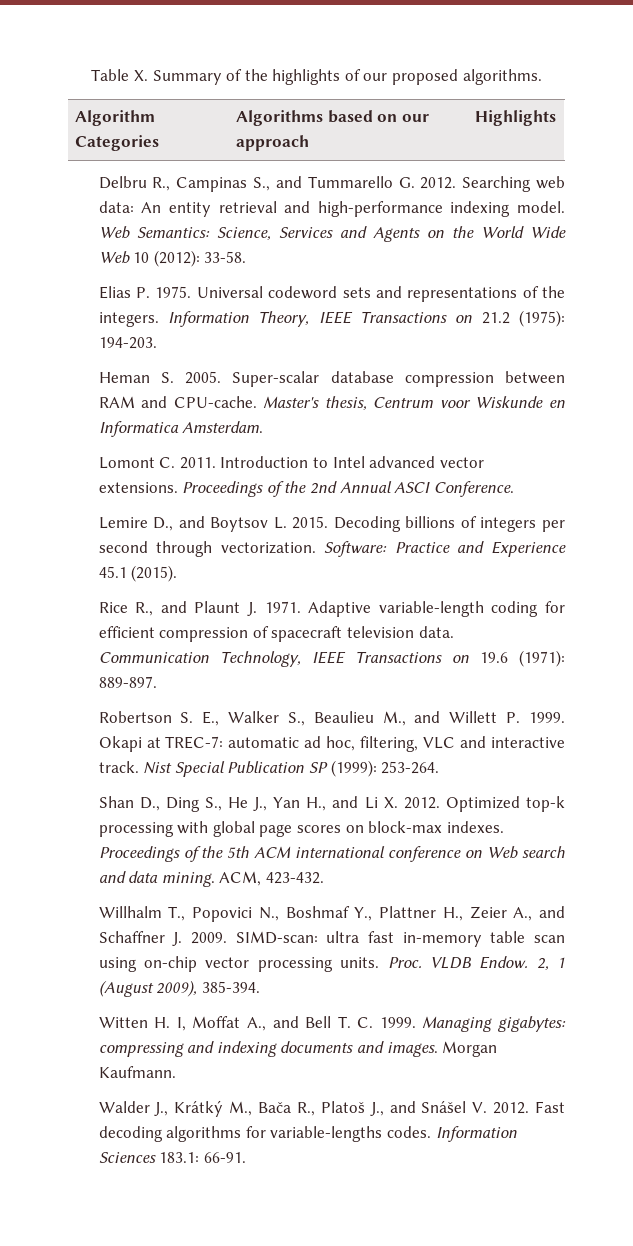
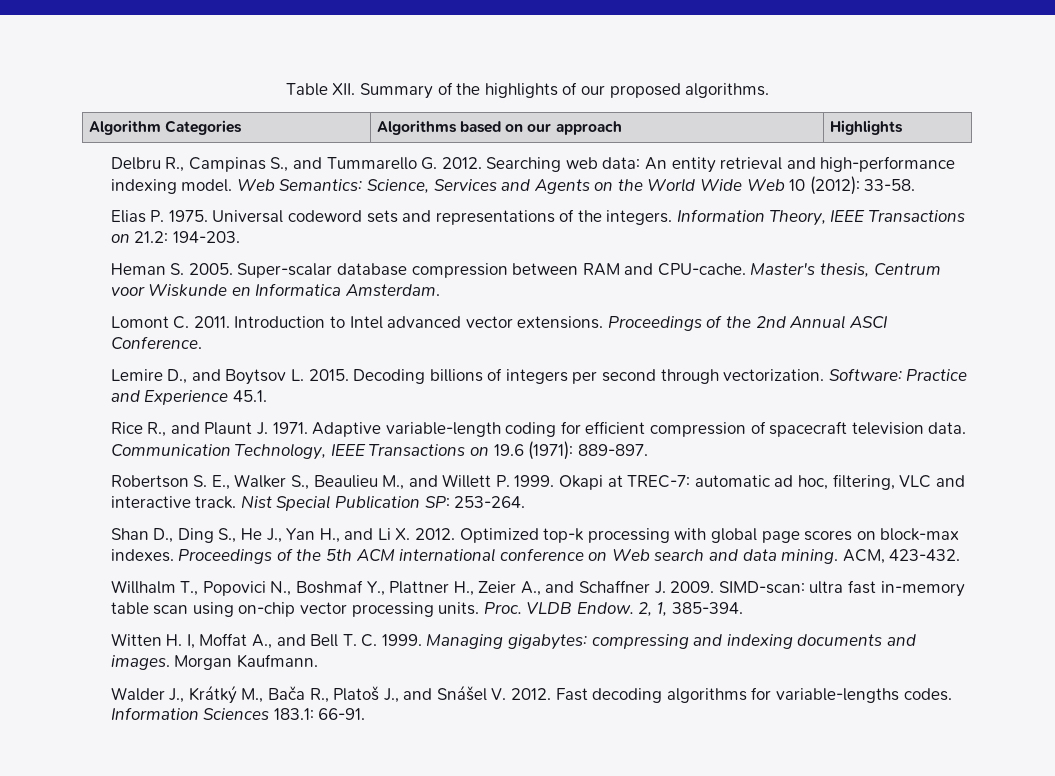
- Table X. Summary of the highlights of our proposed algorithms.
+ Table XII. Summary of the highlights of our proposed algorithms.
- Information Theory, IEEE Transactions on 21.2 (1975): 194-203.
+ Information Theory, IEEE Transactions on 21.2: 194-203.
- Software: Practice and Experience 45.1 (2015).
+ Software: Practice and Experience 45.1.
- Nist Special Publication SP (1999): 253-264.
+ Nist Special Publication SP: 253-264.
- 2, 1 (August 2009), 385-394.
+ 2, 1, 385-394.

